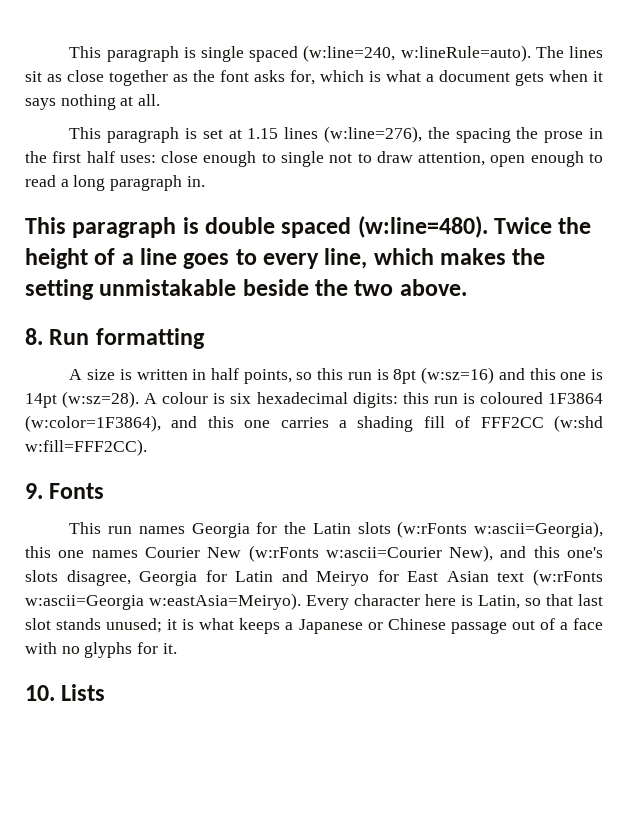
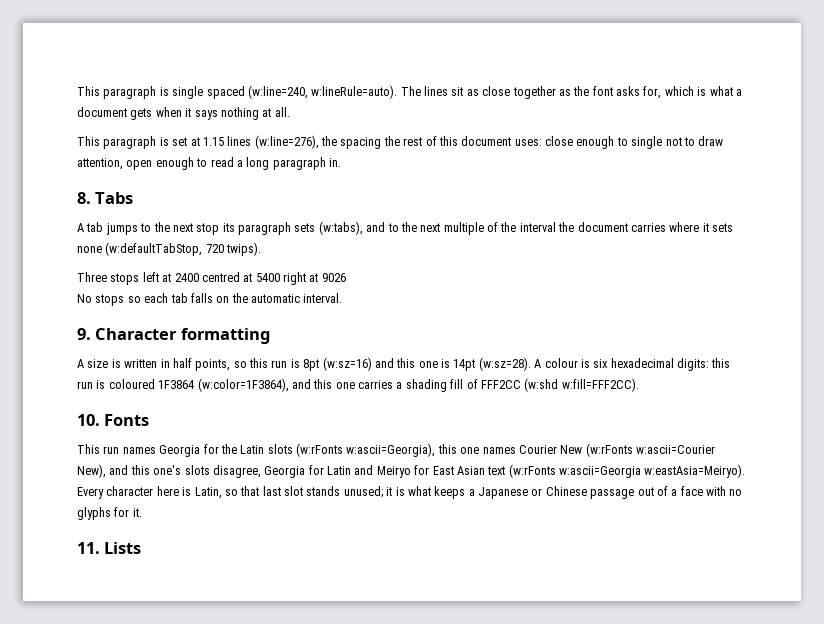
- This paragraph is set at 1.15 lines (w:line=276), the spacing the prose in the first half uses: close enough to single not to draw attention, open enough to read a long paragraph in.
+ This paragraph is set at 1.15 lines (w:line=276), the spacing the rest of this document uses: close enough to single not to draw attention, open enough to read a long paragraph in.
- This paragraph is double spaced (w:line=480). Twice the height of a line goes to every line, which makes the setting unmistakable beside the two above.
- 8. Run formatting
+ 8. Tabs
+ A tab jumps to the next stop its paragraph sets (w:tabs), and to the next multiple of the interval the document carries where it sets none (w:defaultTabStop, 720 twips).
+ Three stops left at 2400 centred at 5400 right at 9026
+ No stops so each tab falls on the automatic interval.
+ 9. Character formatting
- 9. Fonts
+ 10. Fonts
- 10. Lists
+ 11. Lists

